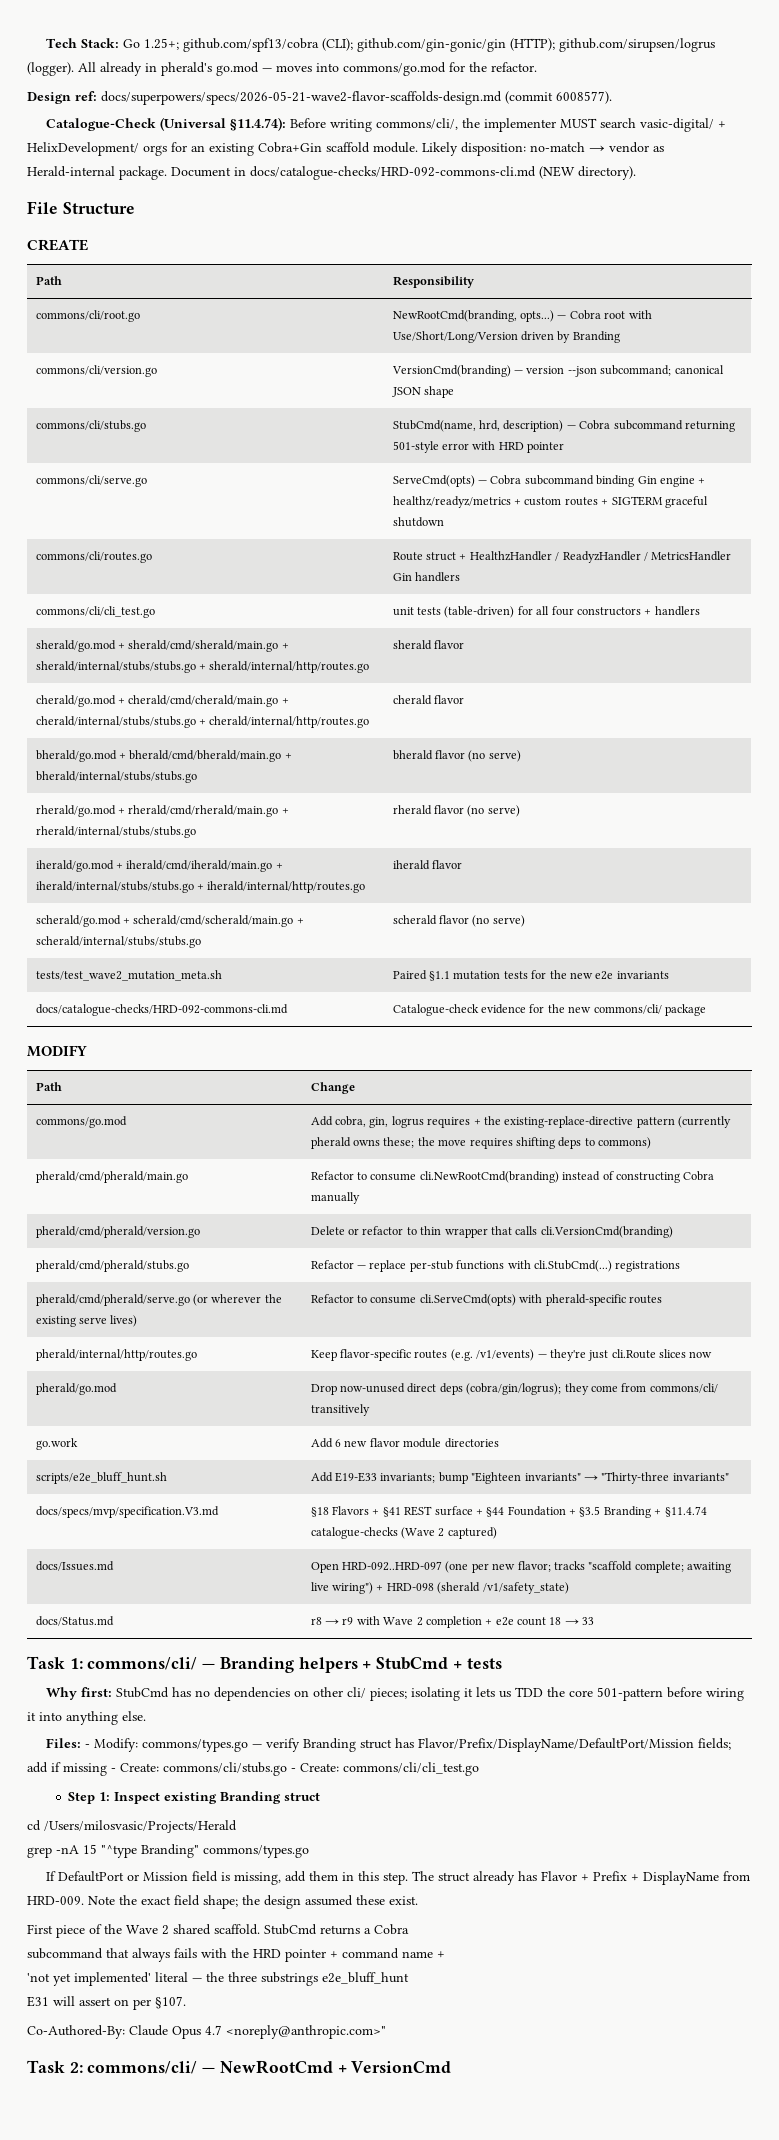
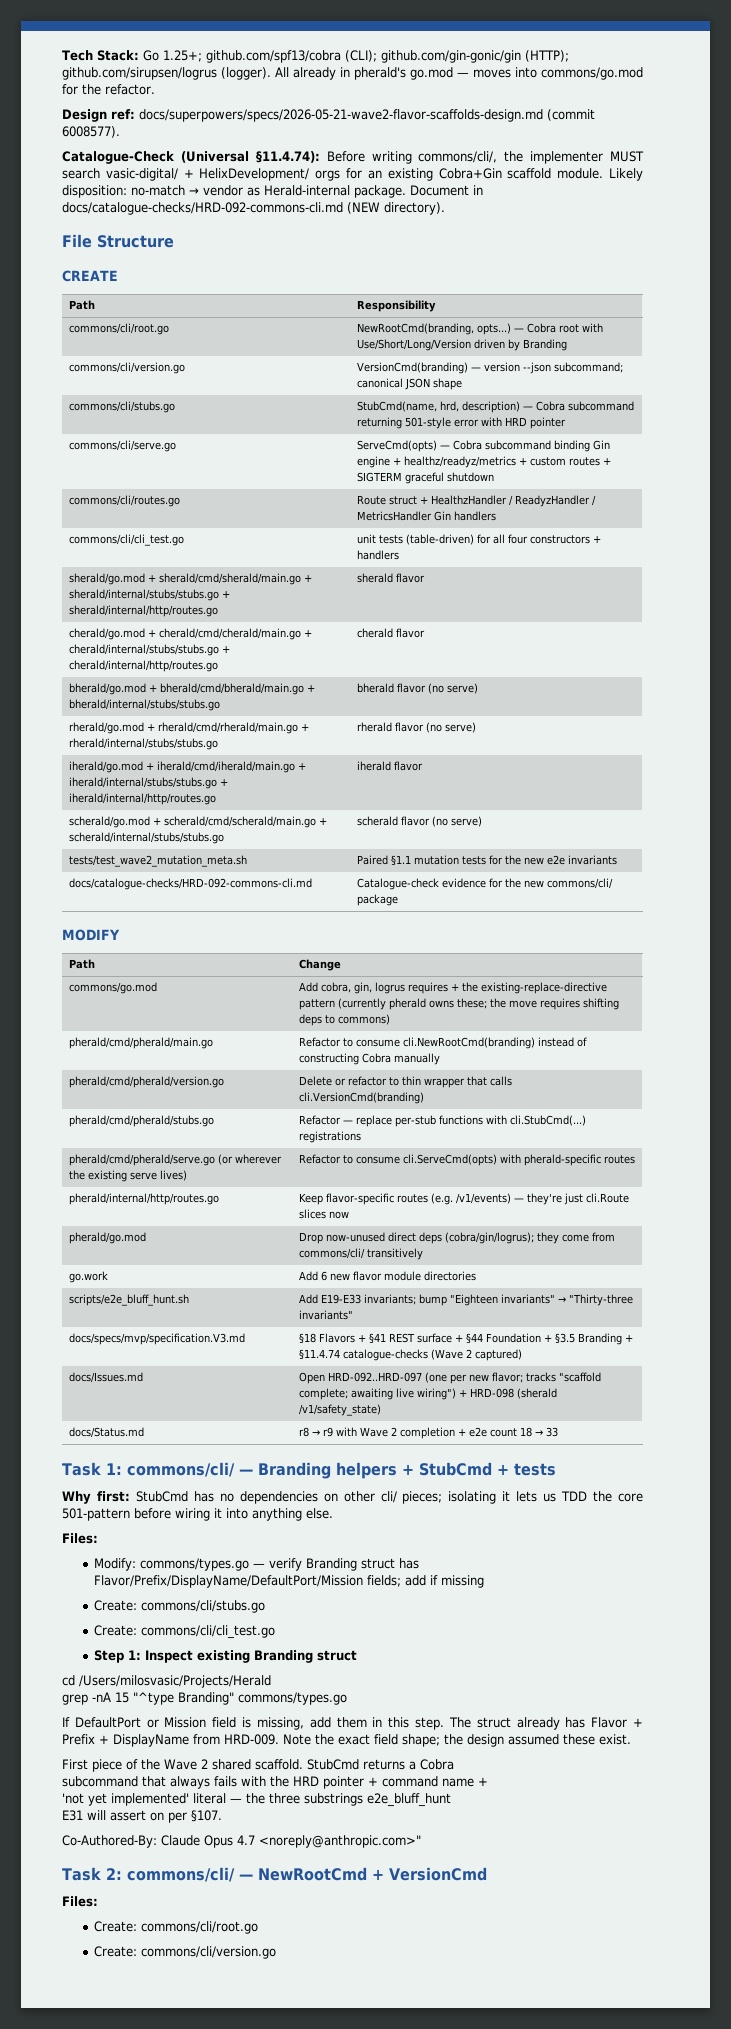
  Why first: StubCmd has no dependencies on other cli/ pieces; isolating it lets us TDD the core 501-pattern before wiring it into anything else.
- Files: - Modify: commons/types.go — verify Branding struct has Flavor/Prefix/DisplayName/DefaultPort/Mission fields; add if missing - Create: commons/cli/stubs.go - Create: commons/cli/cli_test.go
+ Files:
+ Modify: commons/types.go — verify Branding struct has Flavor/Prefix/DisplayName/DefaultPort/Mission fields; add if missing
+ Create: commons/cli/stubs.go
+ Create: commons/cli/cli_test.go
  Task 2: commons/cli/ — NewRootCmd + VersionCmd
+ Files:
+ Create: commons/cli/root.go
+ Create: commons/cli/version.go

